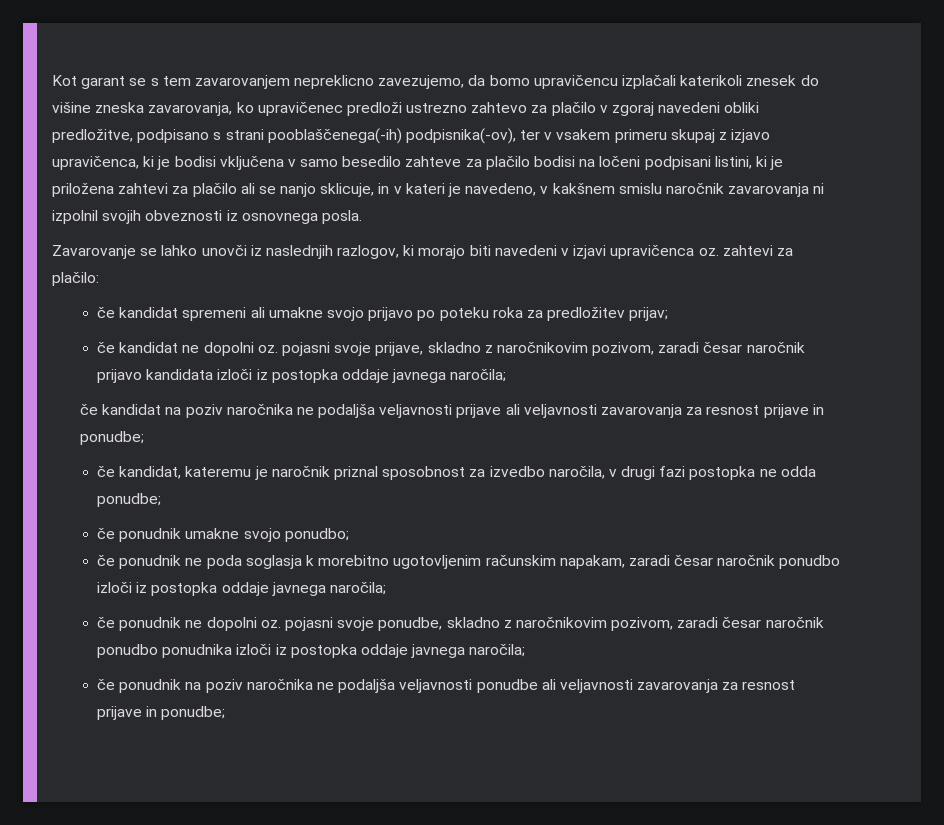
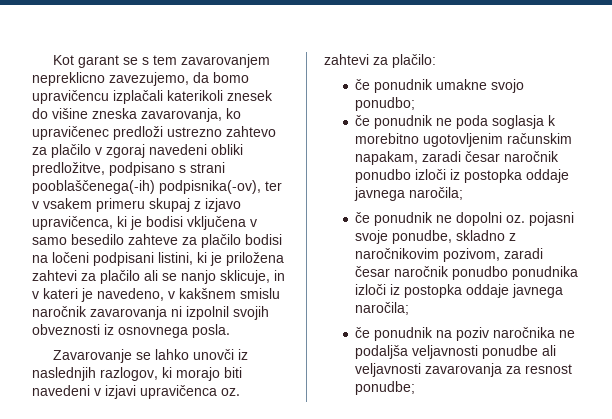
- če kandidat spremeni ali umakne svojo prijavo po poteku roka za predložitev prijav;
- če kandidat ne dopolni oz. pojasni svoje prijave, skladno z naročnikovim pozivom, zaradi česar naročnik prijavo kandidata izloči iz postopka oddaje javnega naročila;
- če kandidat na poziv naročnika ne podaljša veljavnosti prijave ali veljavnosti zavarovanja za resnost prijave in ponudbe;
- če kandidat, kateremu je naročnik priznal sposobnost za izvedbo naročila, v drugi fazi postopka ne odda ponudbe;
- če ponudnik na poziv naročnika ne podaljša veljavnosti ponudbe ali veljavnosti zavarovanja za resnost prijave in ponudbe;
+ če ponudnik na poziv naročnika ne podaljša veljavnosti ponudbe ali veljavnosti zavarovanja za resnost ponudbe;

